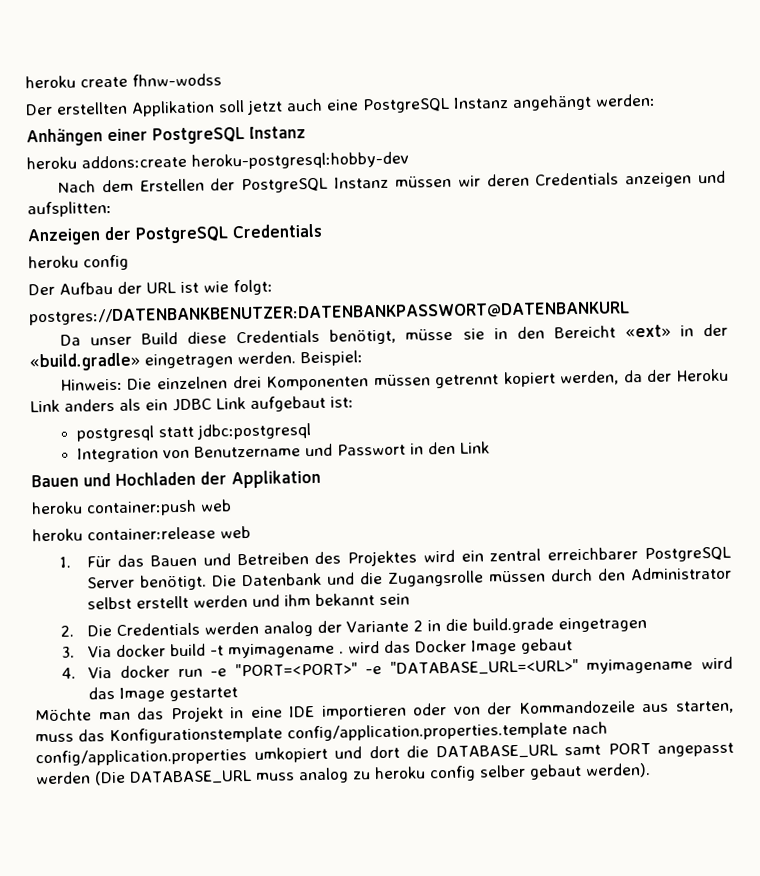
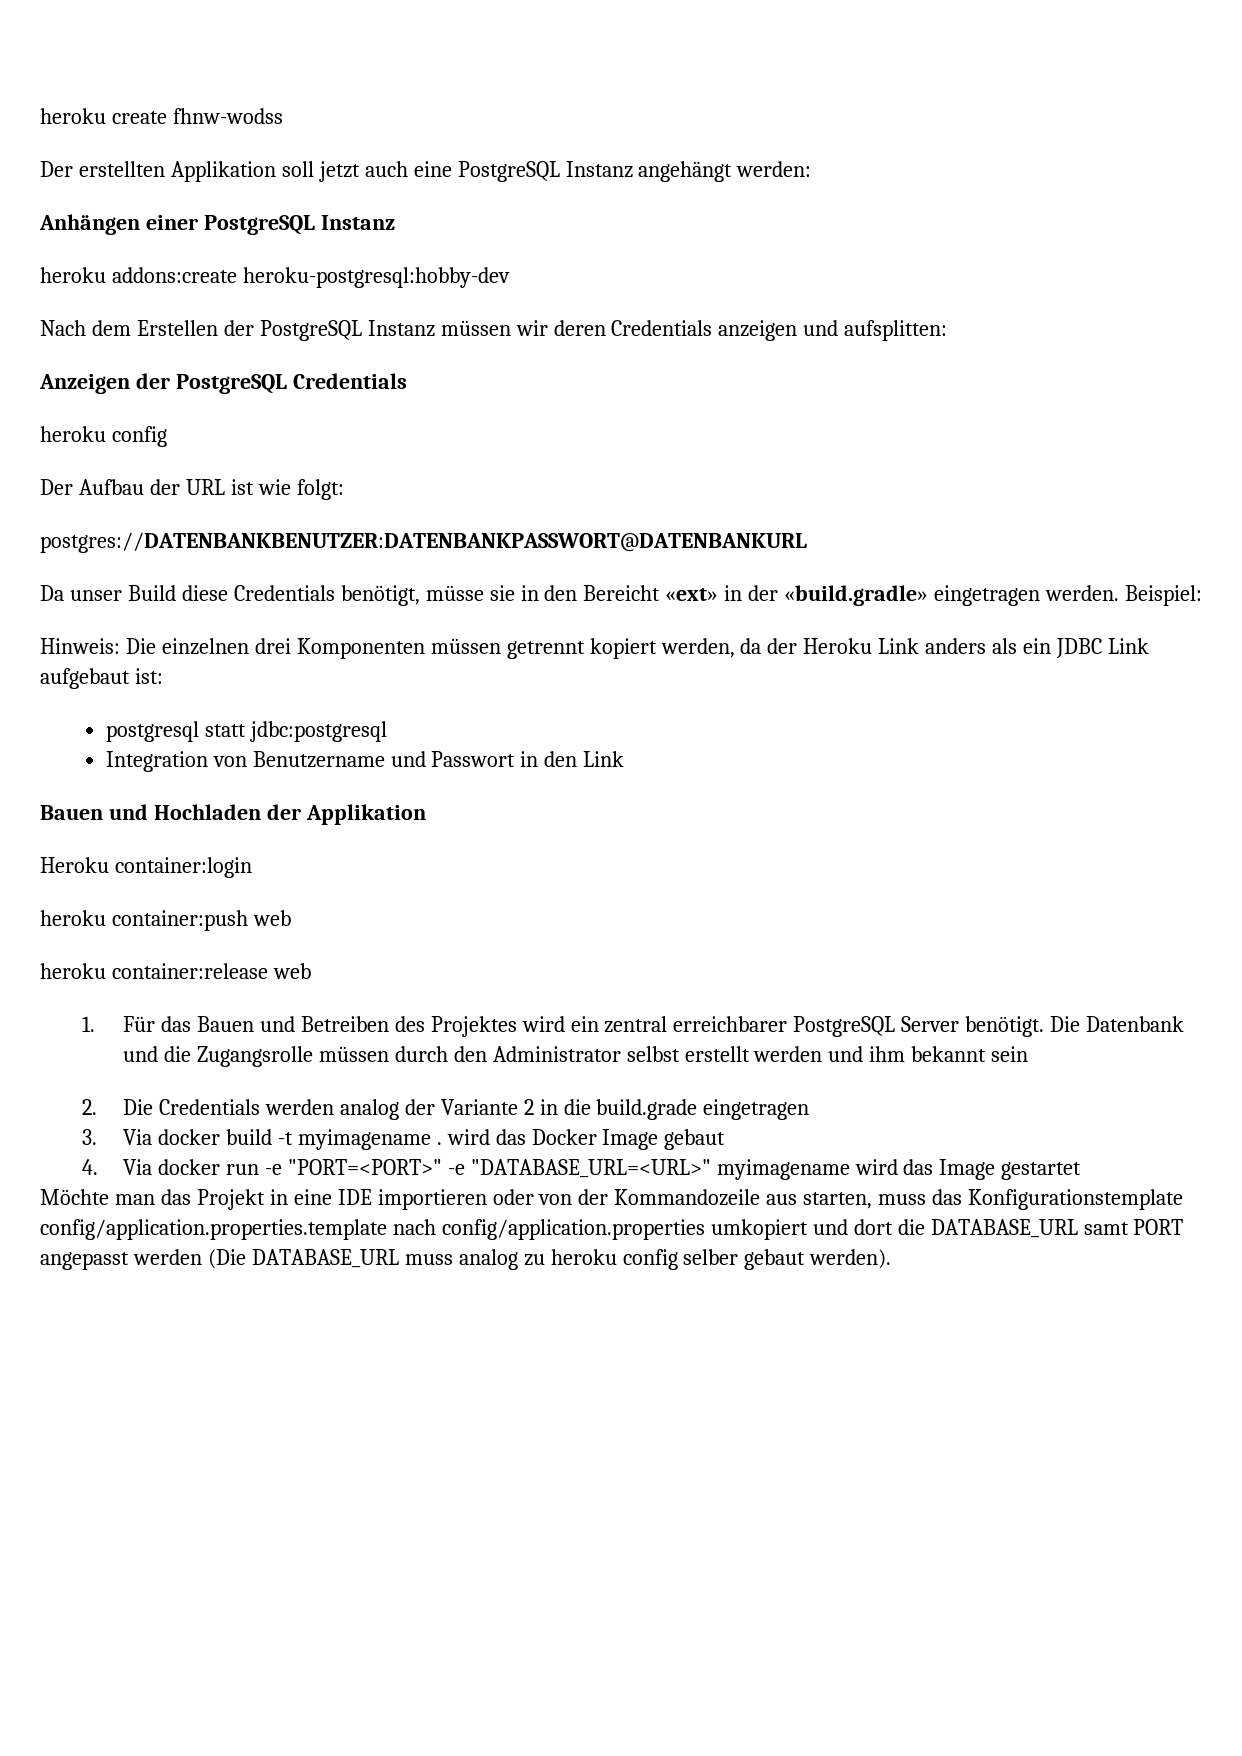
+ Heroku container:login

